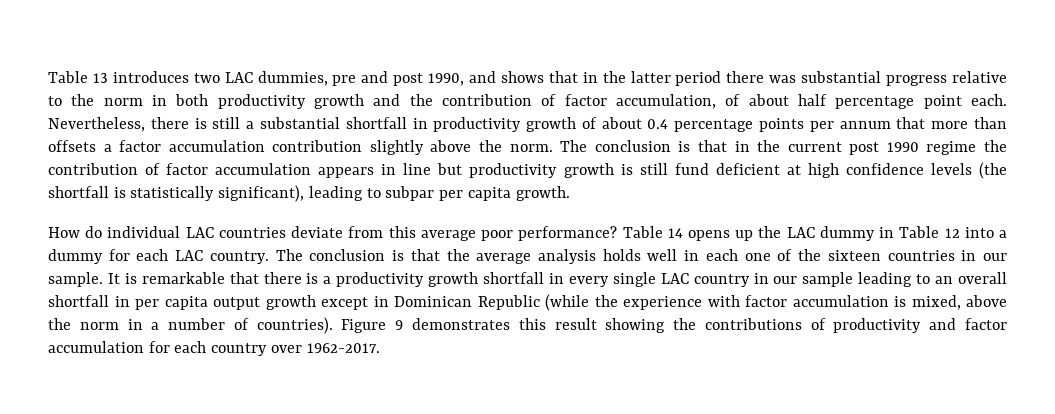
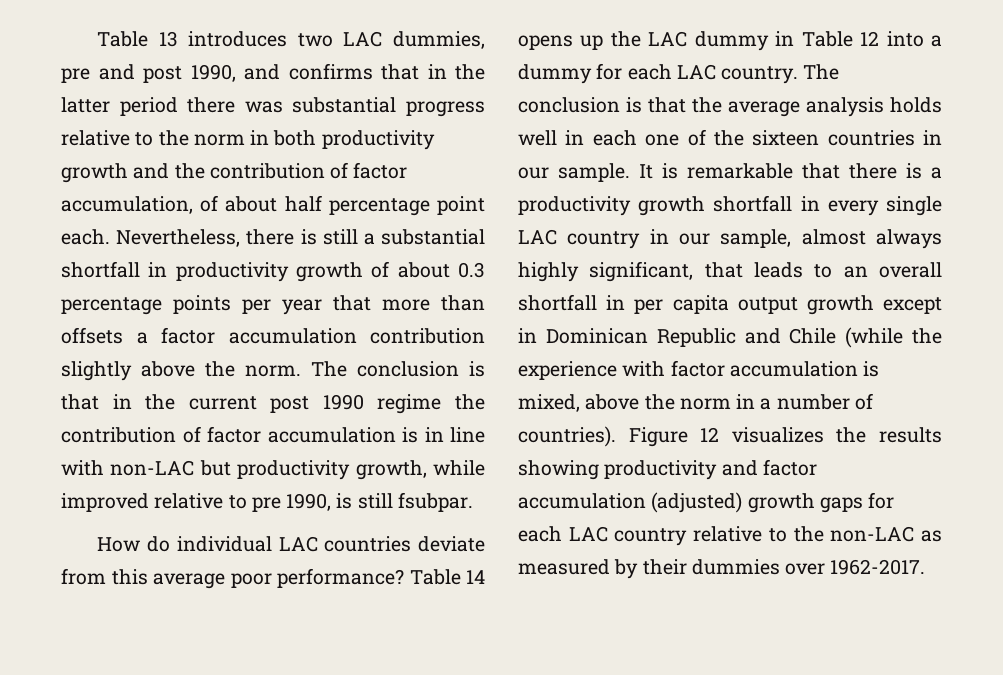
- Table 13 introduces two LAC dummies, pre and post 1990, and shows that in the latter period there was substantial progress relative to the norm in both productivity growth and the contribution of factor accumulation, of about half percentage point each.
+ Table 13 introduces two LAC dummies, pre and post 1990, and confirms that in the latter period there was substantial progress relative to the norm in both productivity growth and the contribution of factor accumulation, of about half percentage point each.
- Nevertheless, there is still a substantial shortfall in productivity growth of about 0.4 percentage points per annum that more than offsets a factor accumulation contribution slightly above the norm.
+ Nevertheless, there is still a substantial shortfall in productivity growth of about 0.3 percentage points per year that more than offsets a factor accumulation contribution slightly above the norm.
- The conclusion is that in the current post 1990 regime the contribution of factor accumulation appears in line but productivity growth is still fund deficient at high confidence levels (the shortfall is statistically significant), leading to subpar per capita growth.
+ The conclusion is that in the current post 1990 regime the contribution of factor accumulation is in line with non-LAC but productivity growth, while improved relative to pre 1990, is still fsubpar.
- It is remarkable that there is a productivity growth shortfall in every single LAC country in our sample leading to an overall shortfall in per capita output growth except in Dominican Republic (while the experience with factor accumulation is mixed, above the norm in a number of countries).
+ It is remarkable that there is a productivity growth shortfall in every single LAC country in our sample, almost always highly significant, that leads to an overall shortfall in per capita output growth except in Dominican Republic and Chile (while the experience with factor accumulation is mixed, above the norm in a number of countries).
- Figure 9 demonstrates this result showing the contributions of productivity and factor accumulation for each country over 1962-2017.
+ Figure 12 visualizes the results showing productivity and factor accumulation (adjusted) growth gaps for each LAC country relative to the non-LAC as measured by their dummies over 1962-2017.

